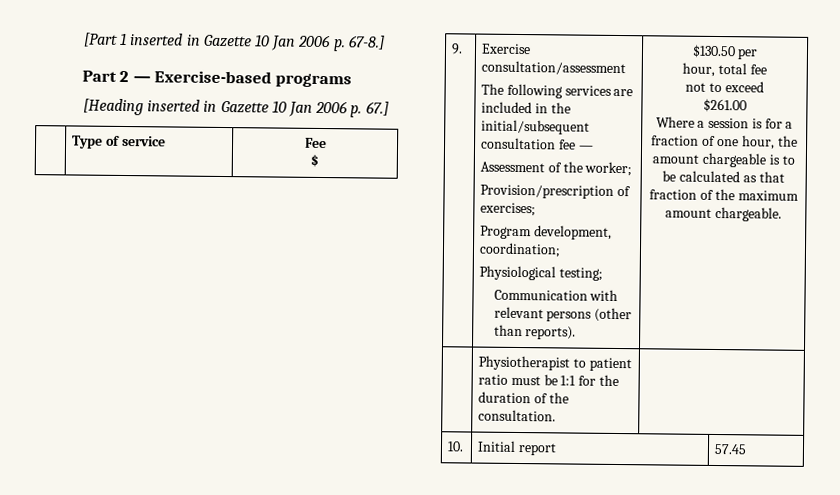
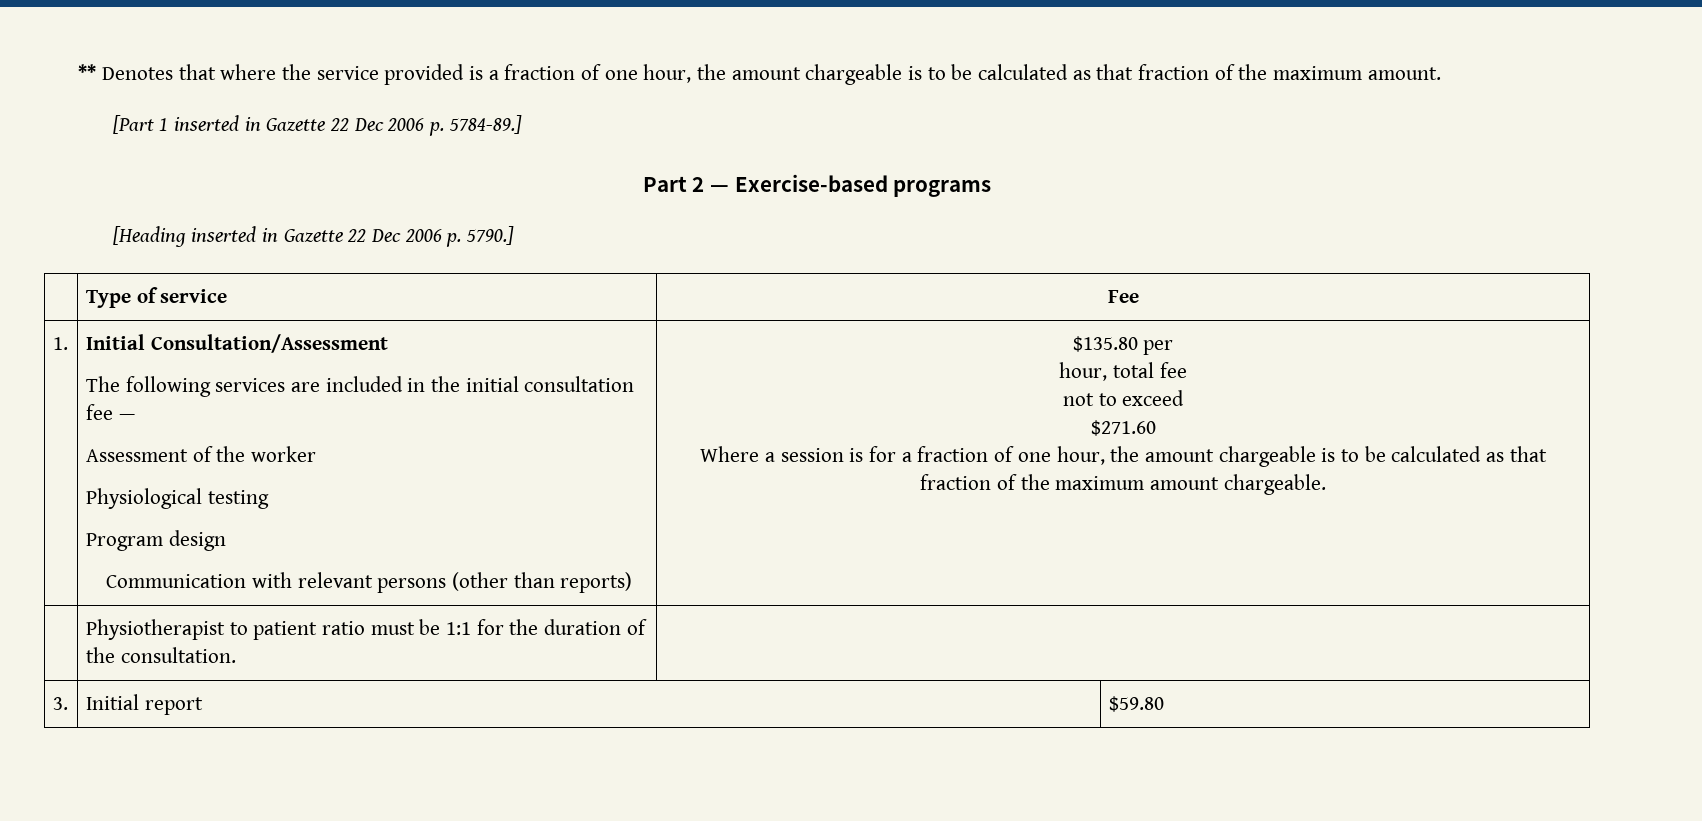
+ ** Denotes that where the service provided is a fraction of one hour, the amount chargeable is to be calculated as that fraction of the maximum amount.
- [Part 1 inserted in Gazette 10 Jan 2006 p. 67-8.]
+ [Part 1 inserted in Gazette 22 Dec 2006 p. 5784-89.]
- [Heading inserted in Gazette 10 Jan 2006 p. 67.]
+ [Heading inserted in Gazette 22 Dec 2006 p. 5790.]
  | Type of service | Fee
- $
- 9. | Exercise consultation/assessment
+ 1. | Initial Consultation/Assessment
- The following services are included in the initial/subsequent consultation fee —
+ The following services are included in the initial consultation fee —
- Assessment of the worker;
- Provision/prescription of exercises;
- Program development, coordination;
- Physiological testing;
+ Assessment of the worker
+ Physiological testing
+ Program design
- Communication with relevant persons (other than reports). | $130.50 per
+ Communication with relevant persons (other than reports) | $135.80 per
- $261.00
+ $271.60
- 10. | Initial report | 57.45
+ 3. | Initial report | $59.80

